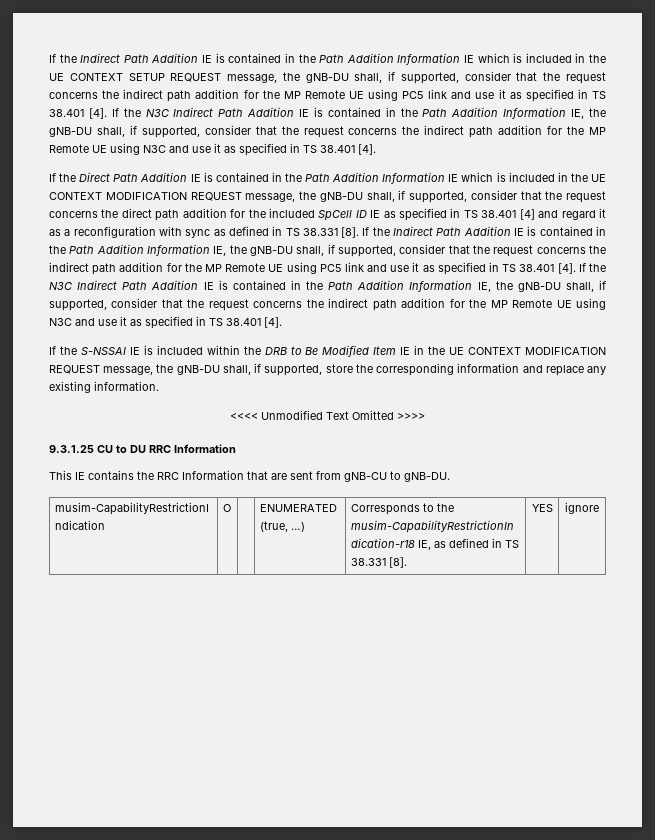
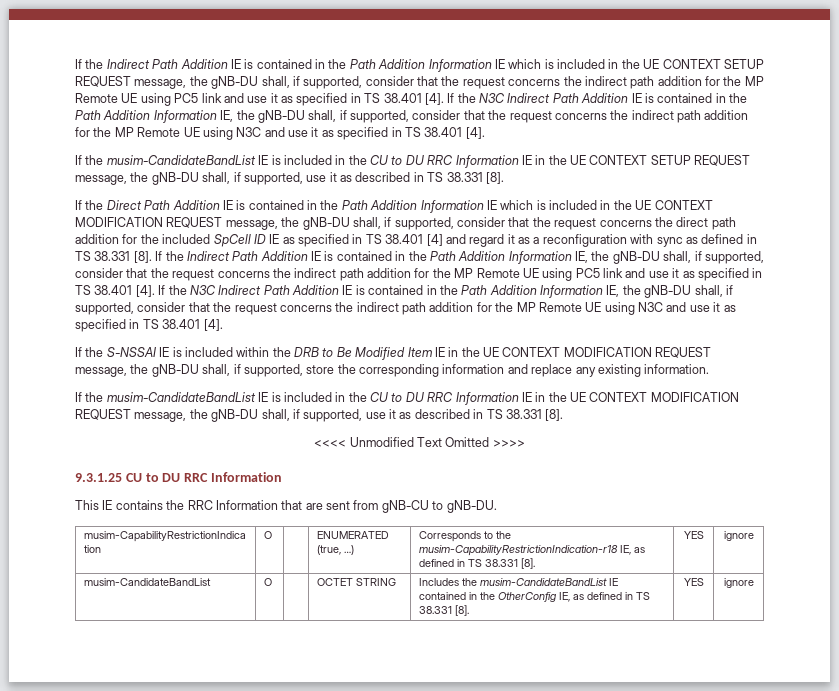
+ If the musim-CandidateBandList IE is included in the CU to DU RRC Information IE in the UE CONTEXT SETUP REQUEST message, the gNB-DU shall, if supported, use it as described in TS 38.331 [8].
+ If the musim-CandidateBandList IE is included in the CU to DU RRC Information IE in the UE CONTEXT MODIFICATION REQUEST message, the gNB-DU shall, if supported, use it as described in TS 38.331 [8].
+ musim-CandidateBandList | O | | OCTET STRING | Includes the musim-CandidateBandList IE contained in the OtherConfig IE, as defined in TS 38.331 [8]. | YES | ignore

